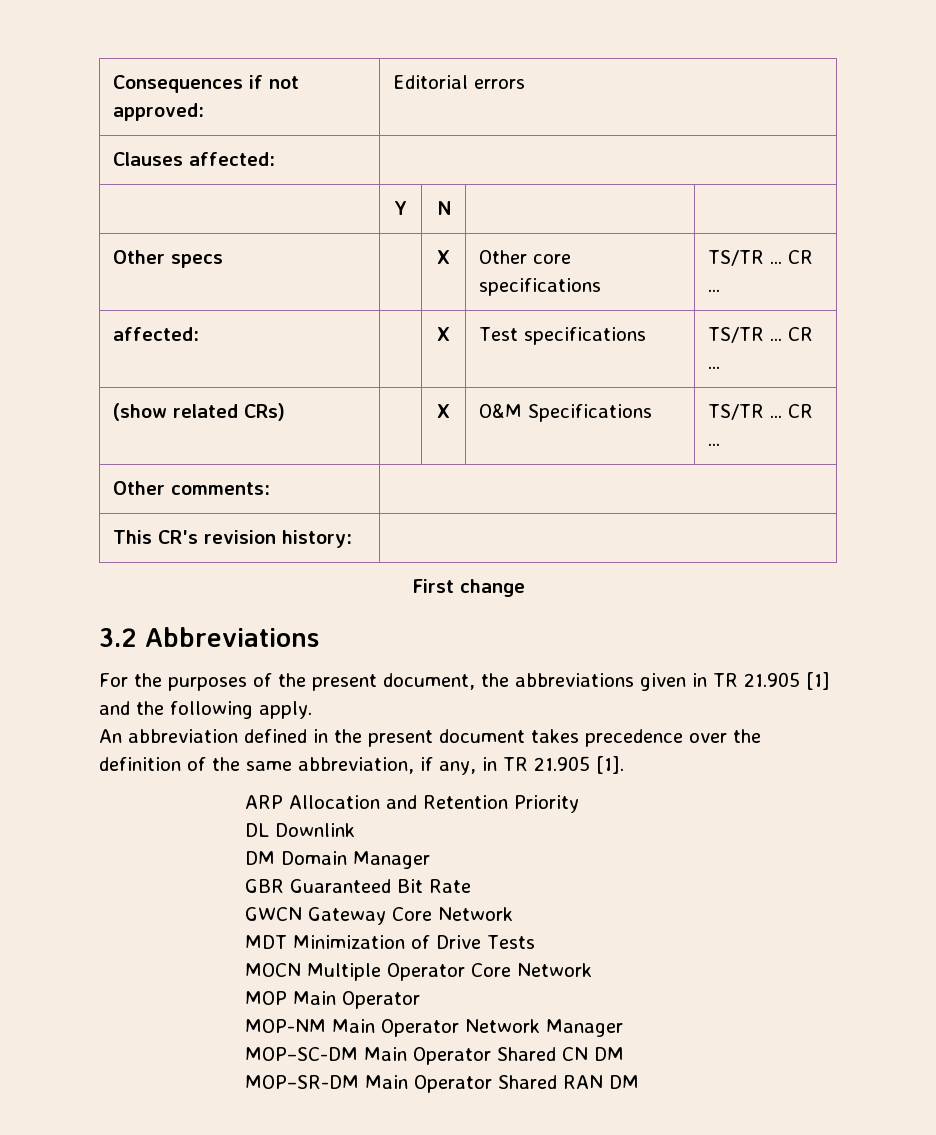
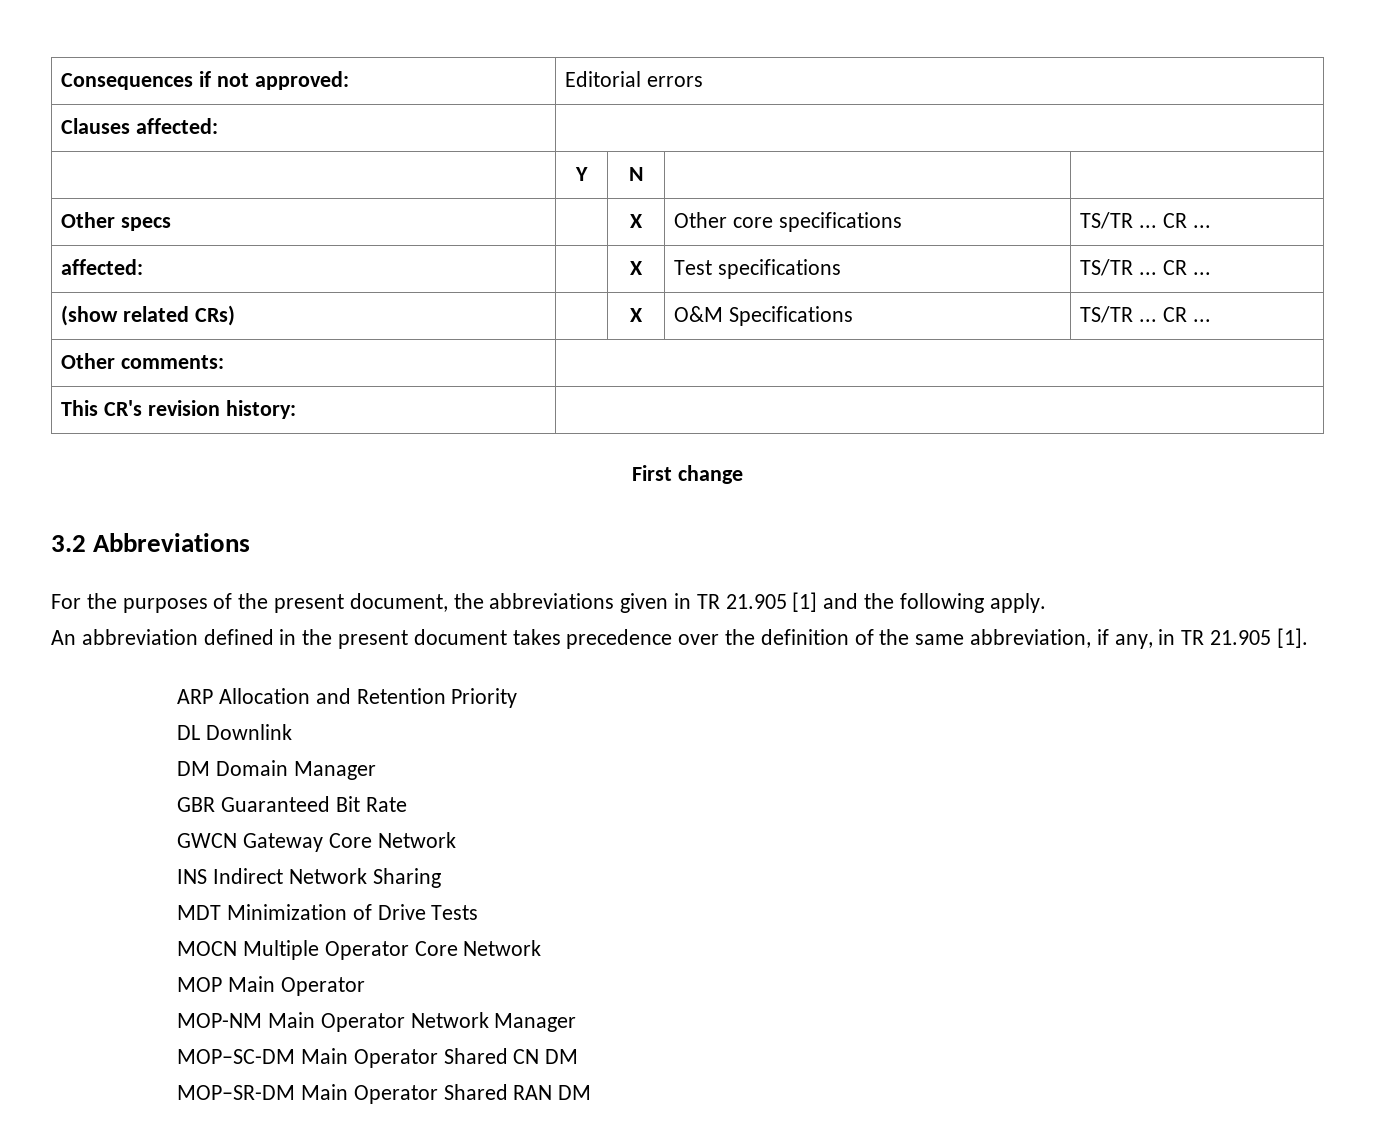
+ INS Indirect Network Sharing

